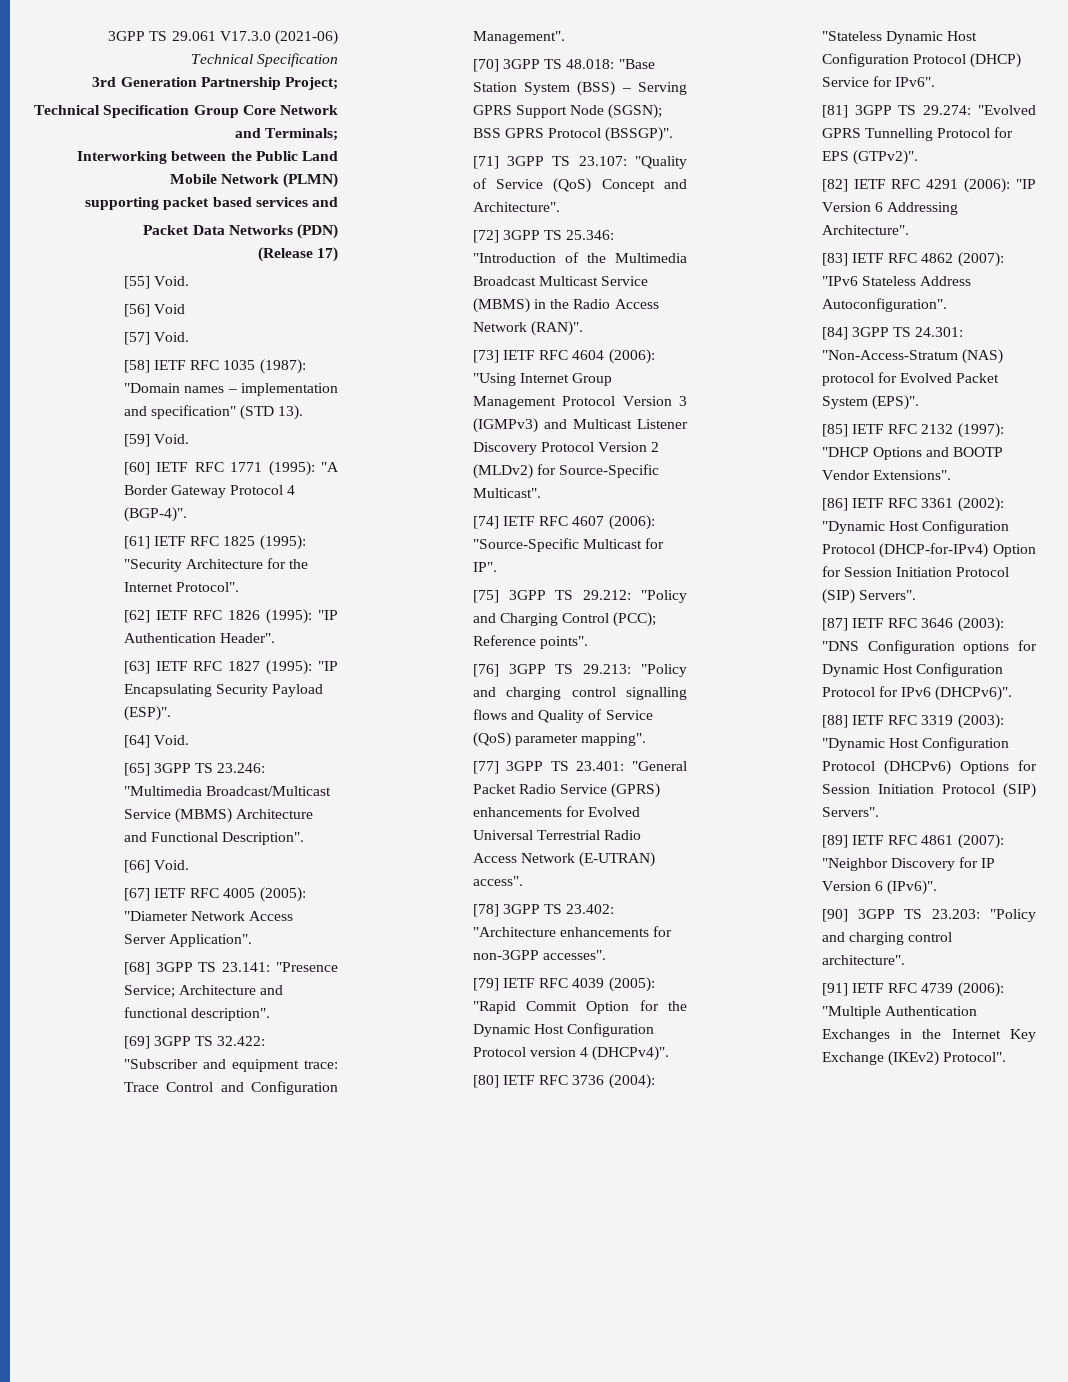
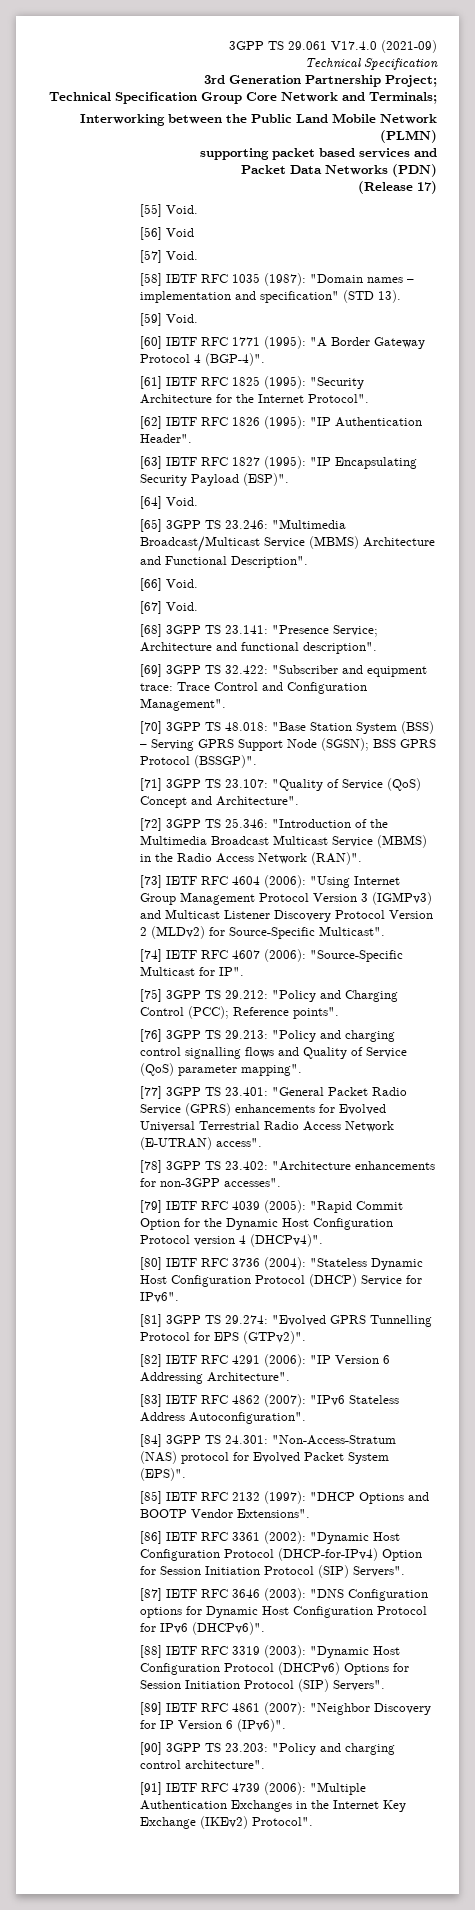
- 3GPP TS 29.061 V17.3.0 (2021-06)
+ 3GPP TS 29.061 V17.4.0 (2021-09)
- [67] IETF RFC 4005 (2005): "Diameter Network Access Server Application".
+ [67] Void.

